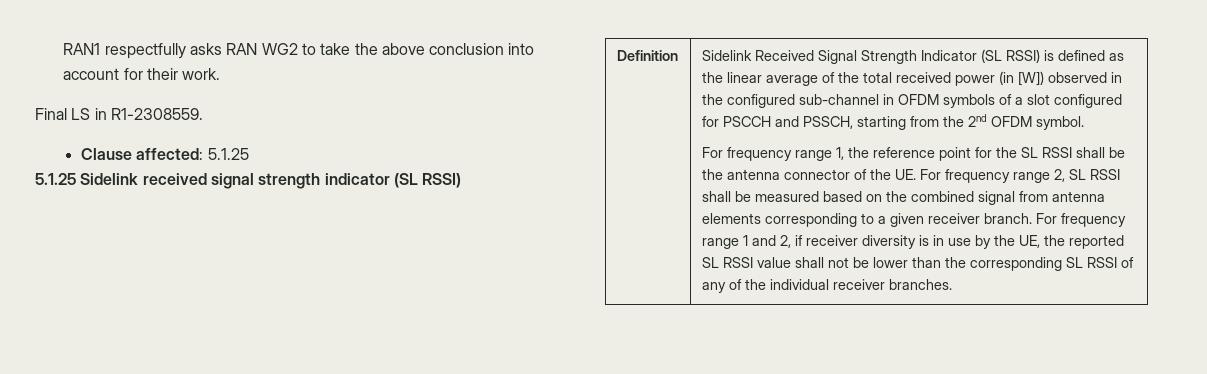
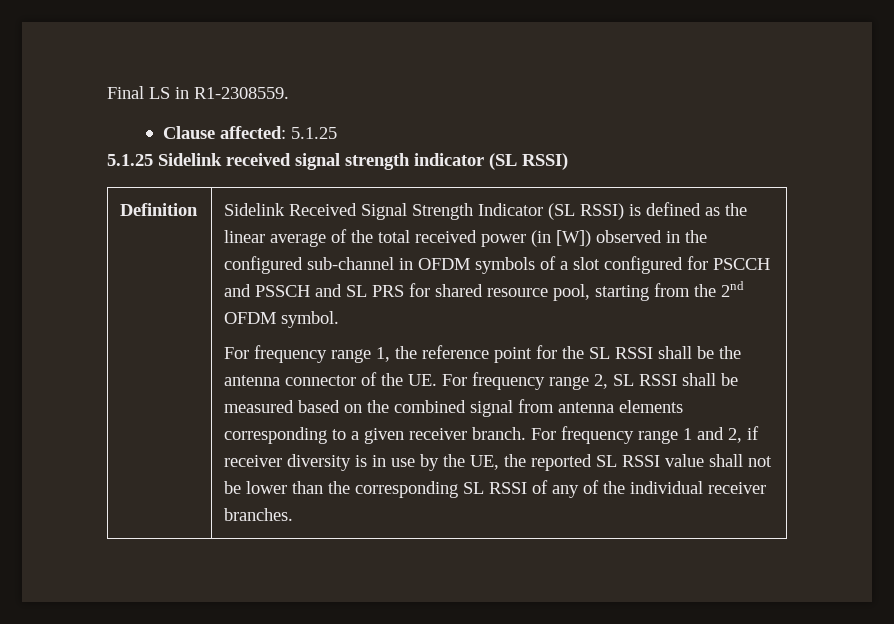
- RAN1 respectfully asks RAN WG2 to take the above conclusion into account for their work.
- Sidelink Received Signal Strength Indicator (SL RSSI) is defined as the linear average of the total received power (in [W]) observed in the configured sub-channel in OFDM symbols of a slot configured for PSCCH and PSSCH, starting from the 2nd OFDM symbol.
+ Sidelink Received Signal Strength Indicator (SL RSSI) is defined as the linear average of the total received power (in [W]) observed in the configured sub-channel in OFDM symbols of a slot configured for PSCCH and PSSCH and SL PRS for shared resource pool, starting from the 2nd OFDM symbol.

